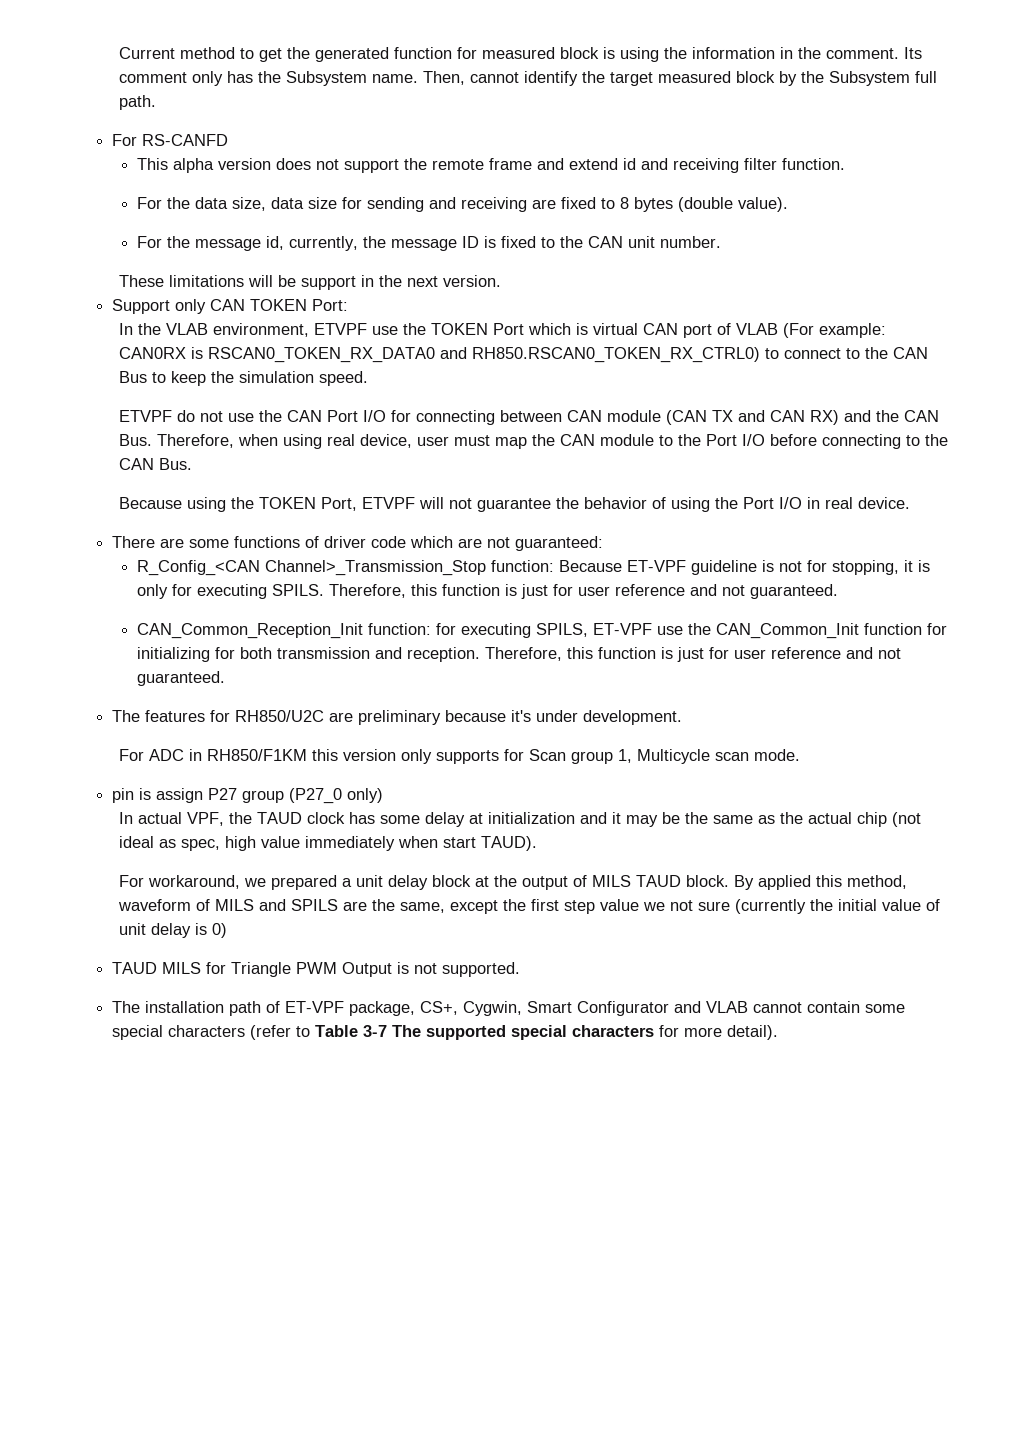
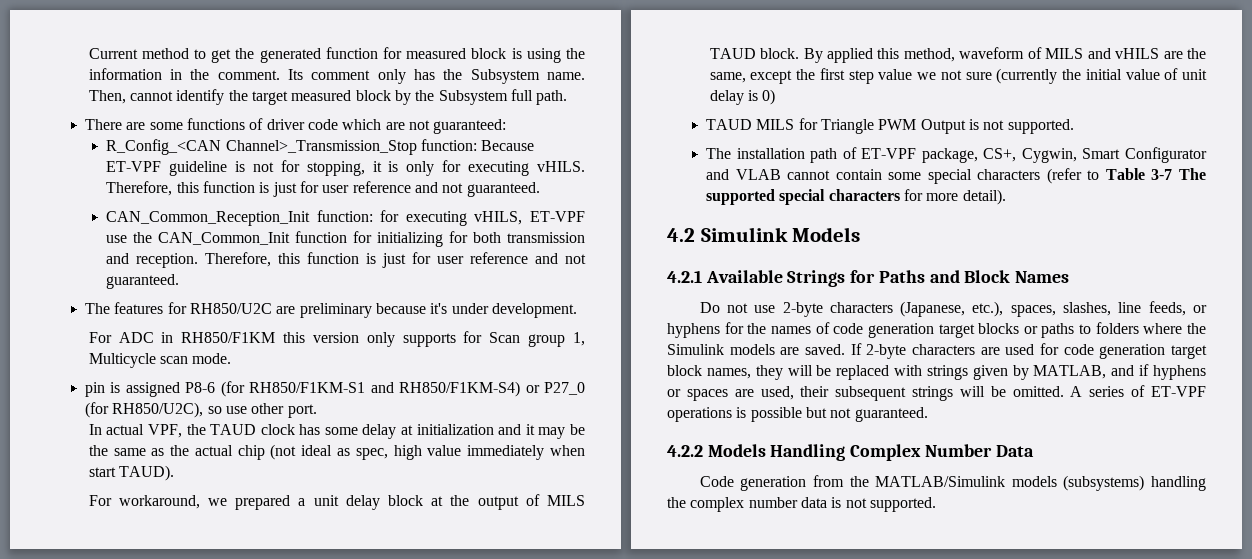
- For RS-CANFD
- This alpha version does not support the remote frame and extend id and receiving filter function.
- For the data size, data size for sending and receiving are fixed to 8 bytes (double value).
- For the message id, currently, the message ID is fixed to the CAN unit number.
- These limitations will be support in the next version.
- Support only CAN TOKEN Port:
- In the VLAB environment, ETVPF use the TOKEN Port which is virtual CAN port of VLAB (For example: CAN0RX is RSCAN0_TOKEN_RX_DATA0 and RH850.RSCAN0_TOKEN_RX_CTRL0) to connect to the CAN Bus to keep the simulation speed.
- ETVPF do not use the CAN Port I/O for connecting between CAN module (CAN TX and CAN RX) and the CAN Bus. Therefore, when using real device, user must map the CAN module to the Port I/O before connecting to the CAN Bus.
- Because using the TOKEN Port, ETVPF will not guarantee the behavior of using the Port I/O in real device.
- R_Config_<CAN Channel>_Transmission_Stop function: Because ET-VPF guideline is not for stopping, it is only for executing SPILS.
+ R_Config_<CAN Channel>_Transmission_Stop function: Because ET-VPF guideline is not for stopping, it is only for executing vHILS.
- CAN_Common_Reception_Init function: for executing SPILS, ET-VPF use the CAN_Common_Init function for initializing for both transmission and reception.
+ CAN_Common_Reception_Init function: for executing vHILS, ET-VPF use the CAN_Common_Init function for initializing for both transmission and reception.
- pin is assign P27 group (P27_0 only)
+ pin is assigned P8-6 (for RH850/F1KM-S1 and RH850/F1KM-S4) or P27_0 (for RH850/U2C), so use other port.
- By applied this method, waveform of MILS and SPILS are the same, except the first step value we not sure (currently the initial value of unit delay is 0)
+ By applied this method, waveform of MILS and vHILS are the same, except the first step value we not sure (currently the initial value of unit delay is 0)
+ 4.2 Simulink Models
+ 4.2.1 Available Strings for Paths and Block Names
+ Do not use 2-byte characters (Japanese, etc.), spaces, slashes, line feeds, or hyphens for the names of code generation target blocks or paths to folders where the Simulink models are saved. If 2-byte characters are used for code generation target block names, they will be replaced with strings given by MATLAB, and if hyphens or spaces are used, their subsequent strings will be omitted. A series of ET-VPF operations is possible but not guaranteed.
+ 4.2.2 Models Handling Complex Number Data
+ Code generation from the MATLAB/Simulink models (subsystems) handling the complex number data is not supported.

